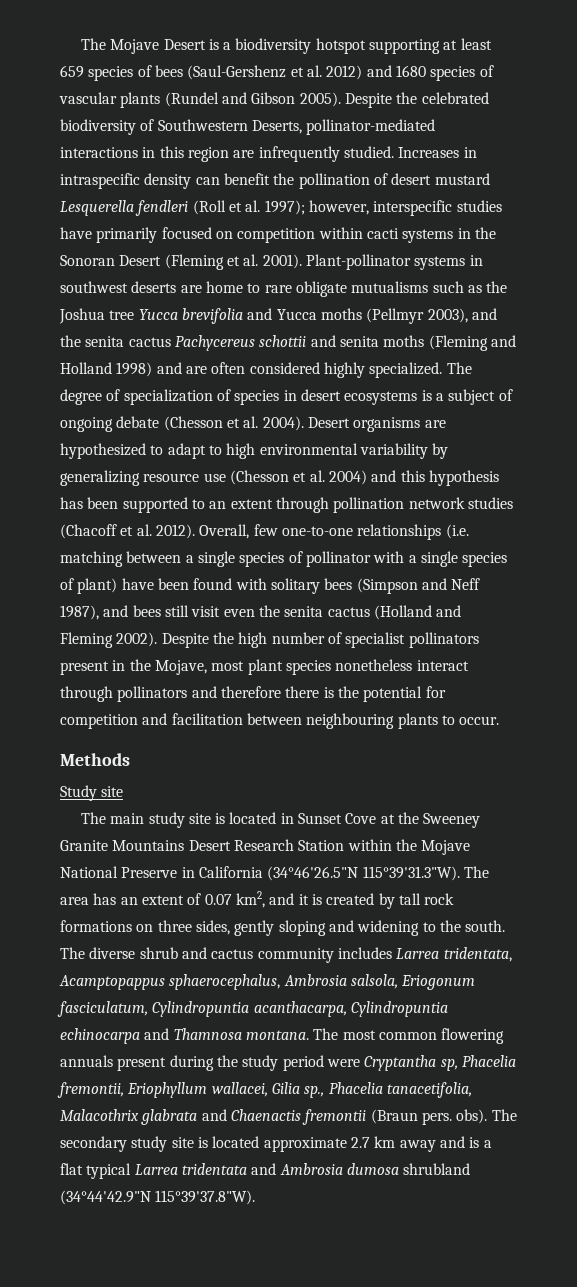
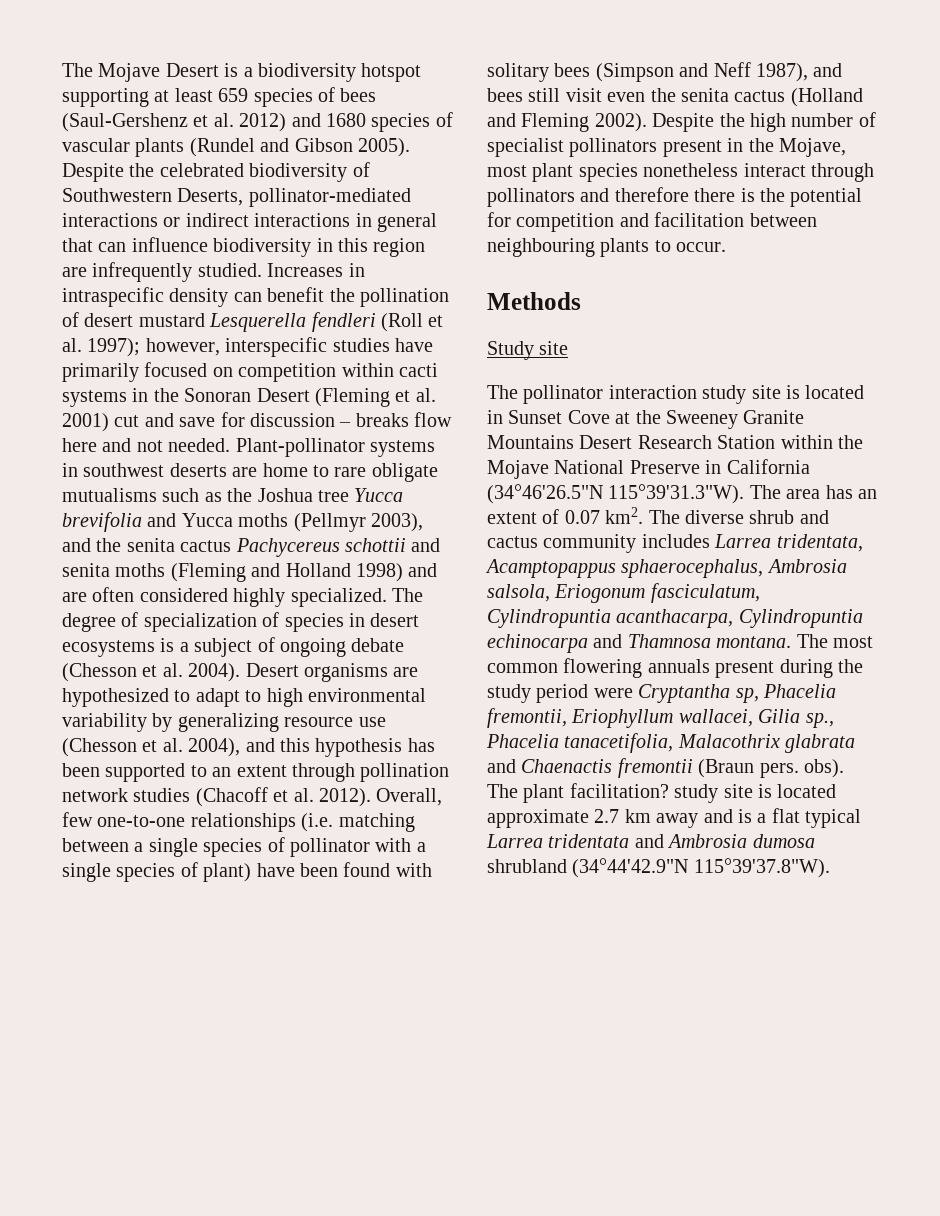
- Despite the celebrated biodiversity of Southwestern Deserts, pollinator-mediated interactions in this region are infrequently studied.
+ Despite the celebrated biodiversity of Southwestern Deserts, pollinator-mediated interactions or indirect interactions in general that can influence biodiversity in this region are infrequently studied.
- Increases in intraspecific density can benefit the pollination of desert mustard Lesquerella fendleri (Roll et al. 1997); however, interspecific studies have primarily focused on competition within cacti systems in the Sonoran Desert (Fleming et al. 2001).
+ Increases in intraspecific density can benefit the pollination of desert mustard Lesquerella fendleri (Roll et al. 1997); however, interspecific studies have primarily focused on competition within cacti systems in the Sonoran Desert (Fleming et al. 2001) cut and save for discussion – breaks flow here and not needed.
- Desert organisms are hypothesized to adapt to high environmental variability by generalizing resource use (Chesson et al. 2004) and this hypothesis has been supported to an extent through pollination network studies (Chacoff et al. 2012).
+ Desert organisms are hypothesized to adapt to high environmental variability by generalizing resource use (Chesson et al. 2004), and this hypothesis has been supported to an extent through pollination network studies (Chacoff et al. 2012).
- The main study site is located in Sunset Cove at the Sweeney Granite Mountains Desert Research Station within the Mojave National Preserve in California (34°46'26.5"N 115°39'31.3"W). The area has an extent of 0.07 km2, and it is created by tall rock formations on three sides, gently sloping and widening to the south.
+ The pollinator interaction study site is located in Sunset Cove at the Sweeney Granite Mountains Desert Research Station within the Mojave National Preserve in California (34°46'26.5"N 115°39'31.3"W). The area has an extent of 0.07 km2.
- The secondary study site is located approximate 2.7 km away and is a flat typical Larrea tridentata and Ambrosia dumosa shrubland (34°44'42.9"N 115°39'37.8"W).
+ The plant facilitation? study site is located approximate 2.7 km away and is a flat typical Larrea tridentata and Ambrosia dumosa shrubland (34°44'42.9"N 115°39'37.8"W).

